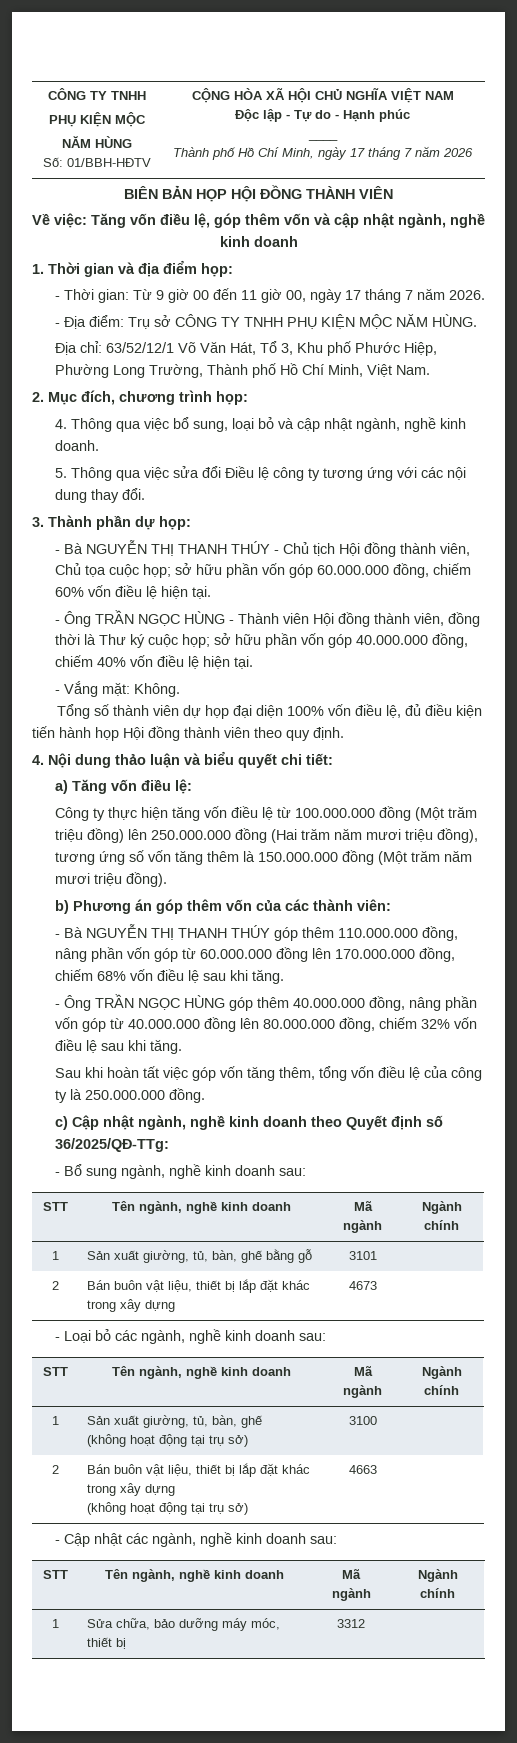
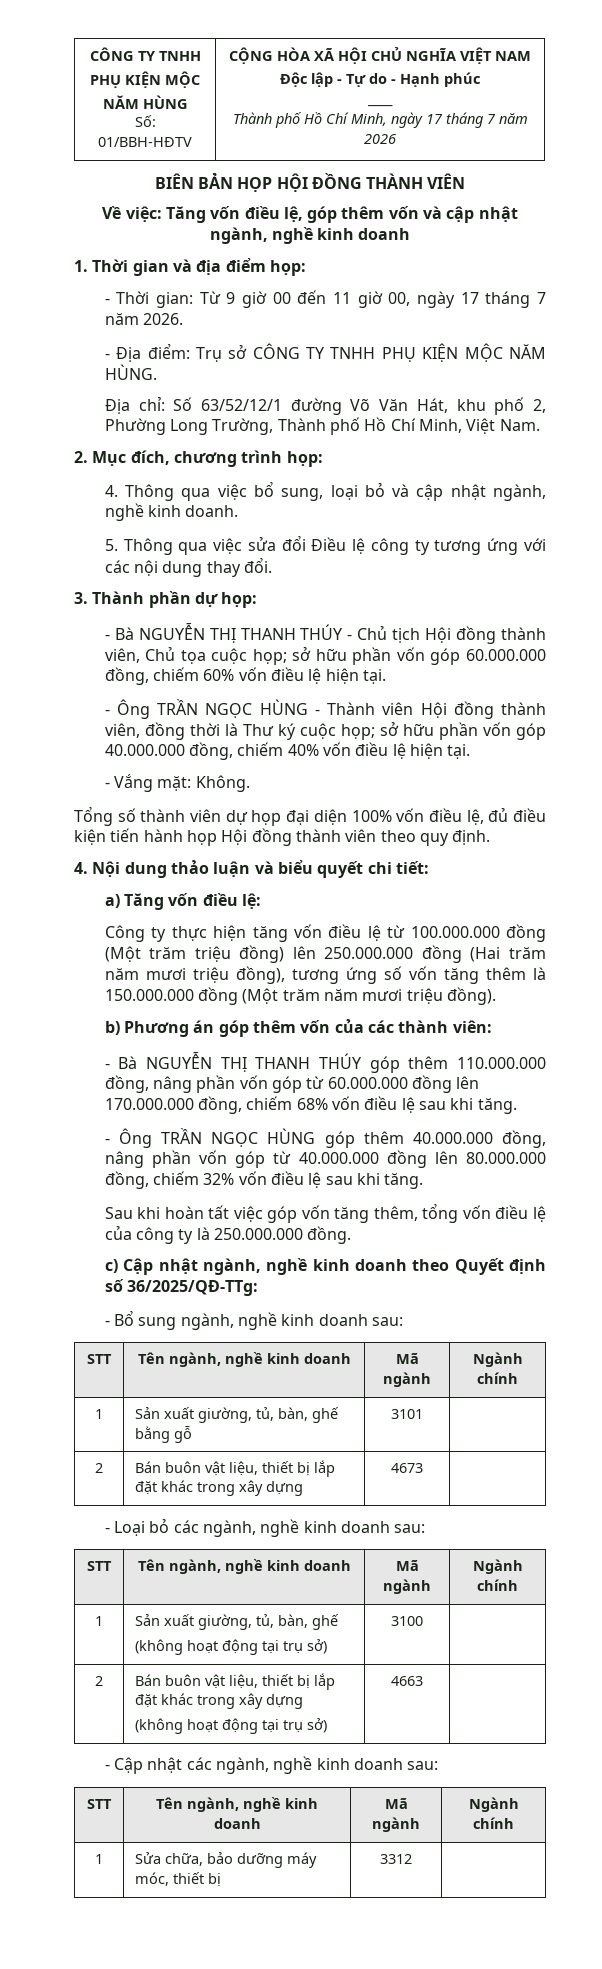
- Địa chỉ: 63/52/12/1 Võ Văn Hát, Tổ 3, Khu phố Phước Hiệp, Phường Long Trường, Thành phố Hồ Chí Minh, Việt Nam.
+ Địa chỉ: Số 63/52/12/1 đường Võ Văn Hát, khu phố 2, Phường Long Trường, Thành phố Hồ Chí Minh, Việt Nam.

